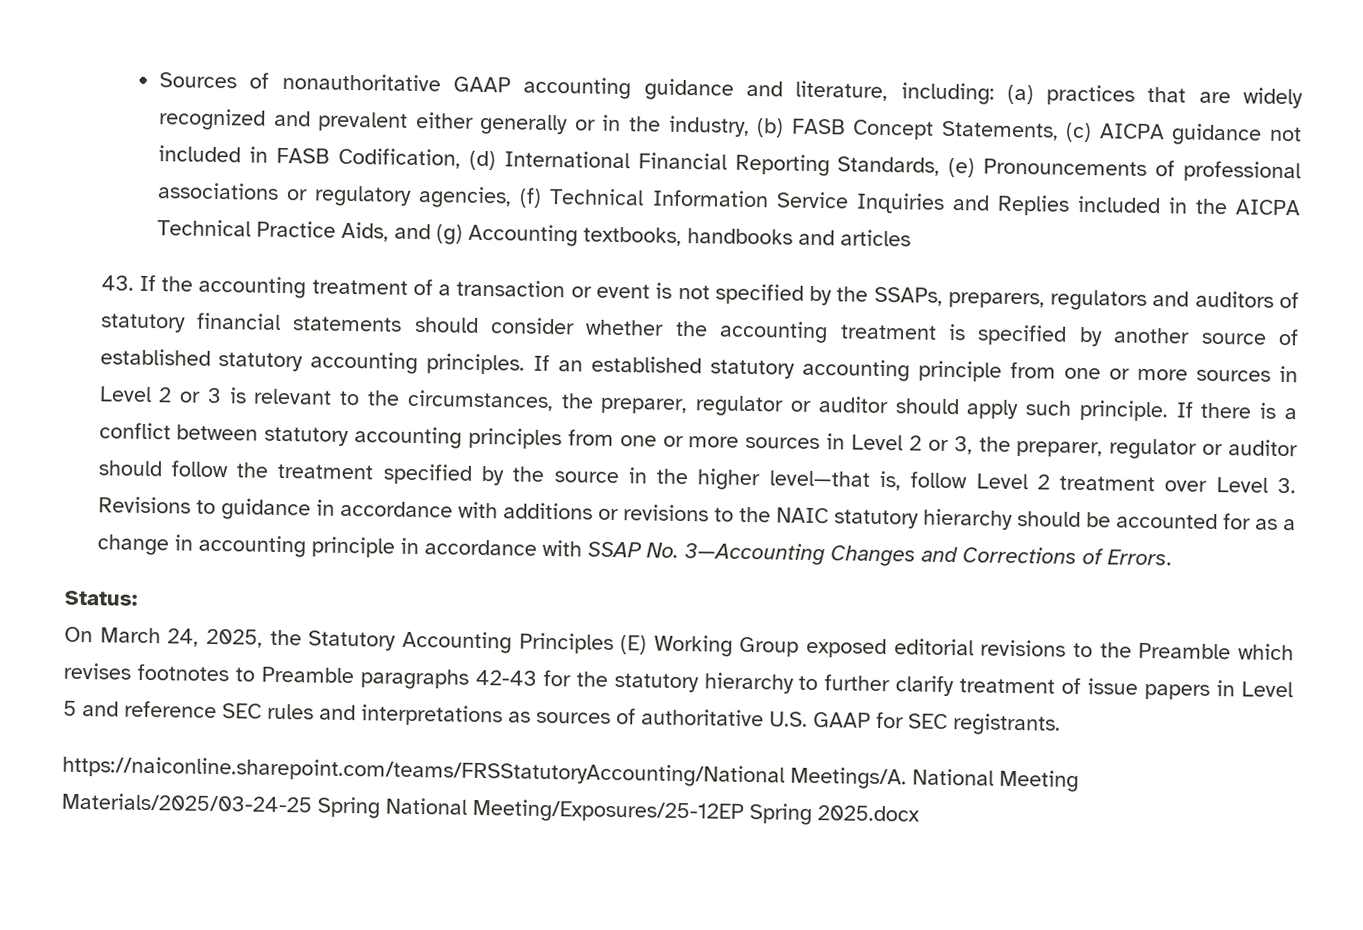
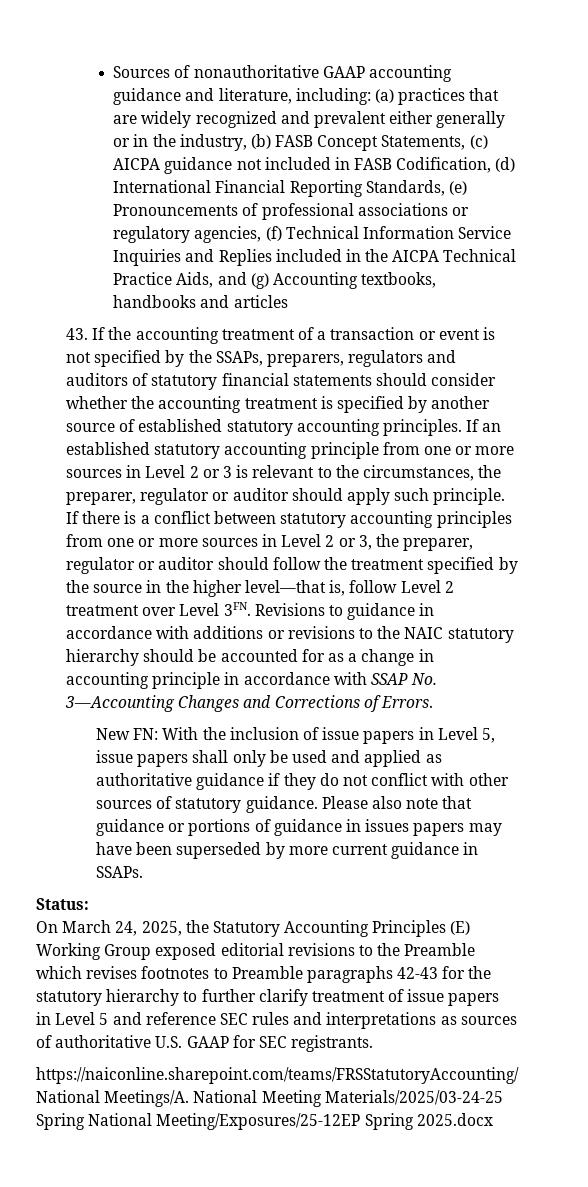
- If there is a conflict between statutory accounting principles from one or more sources in Level 2 or 3, the preparer, regulator or auditor should follow the treatment specified by the source in the higher level—that is, follow Level 2 treatment over Level 3. Revisions to guidance in accordance with additions or revisions to the NAIC statutory hierarchy should be accounted for as a change in accounting principle in accordance with SSAP No. 3—Accounting Changes and Corrections of Errors.
+ If there is a conflict between statutory accounting principles from one or more sources in Level 2 or 3, the preparer, regulator or auditor should follow the treatment specified by the source in the higher level—that is, follow Level 2 treatment over Level 3FN. Revisions to guidance in accordance with additions or revisions to the NAIC statutory hierarchy should be accounted for as a change in accounting principle in accordance with SSAP No. 3—Accounting Changes and Corrections of Errors.
+ New FN: With the inclusion of issue papers in Level 5, issue papers shall only be used and applied as authoritative guidance if they do not conflict with other sources of statutory guidance. Please also note that guidance or portions of guidance in issues papers may have been superseded by more current guidance in SSAPs.

